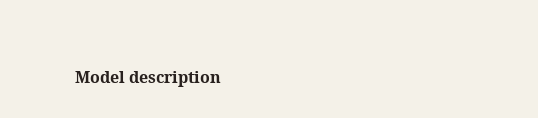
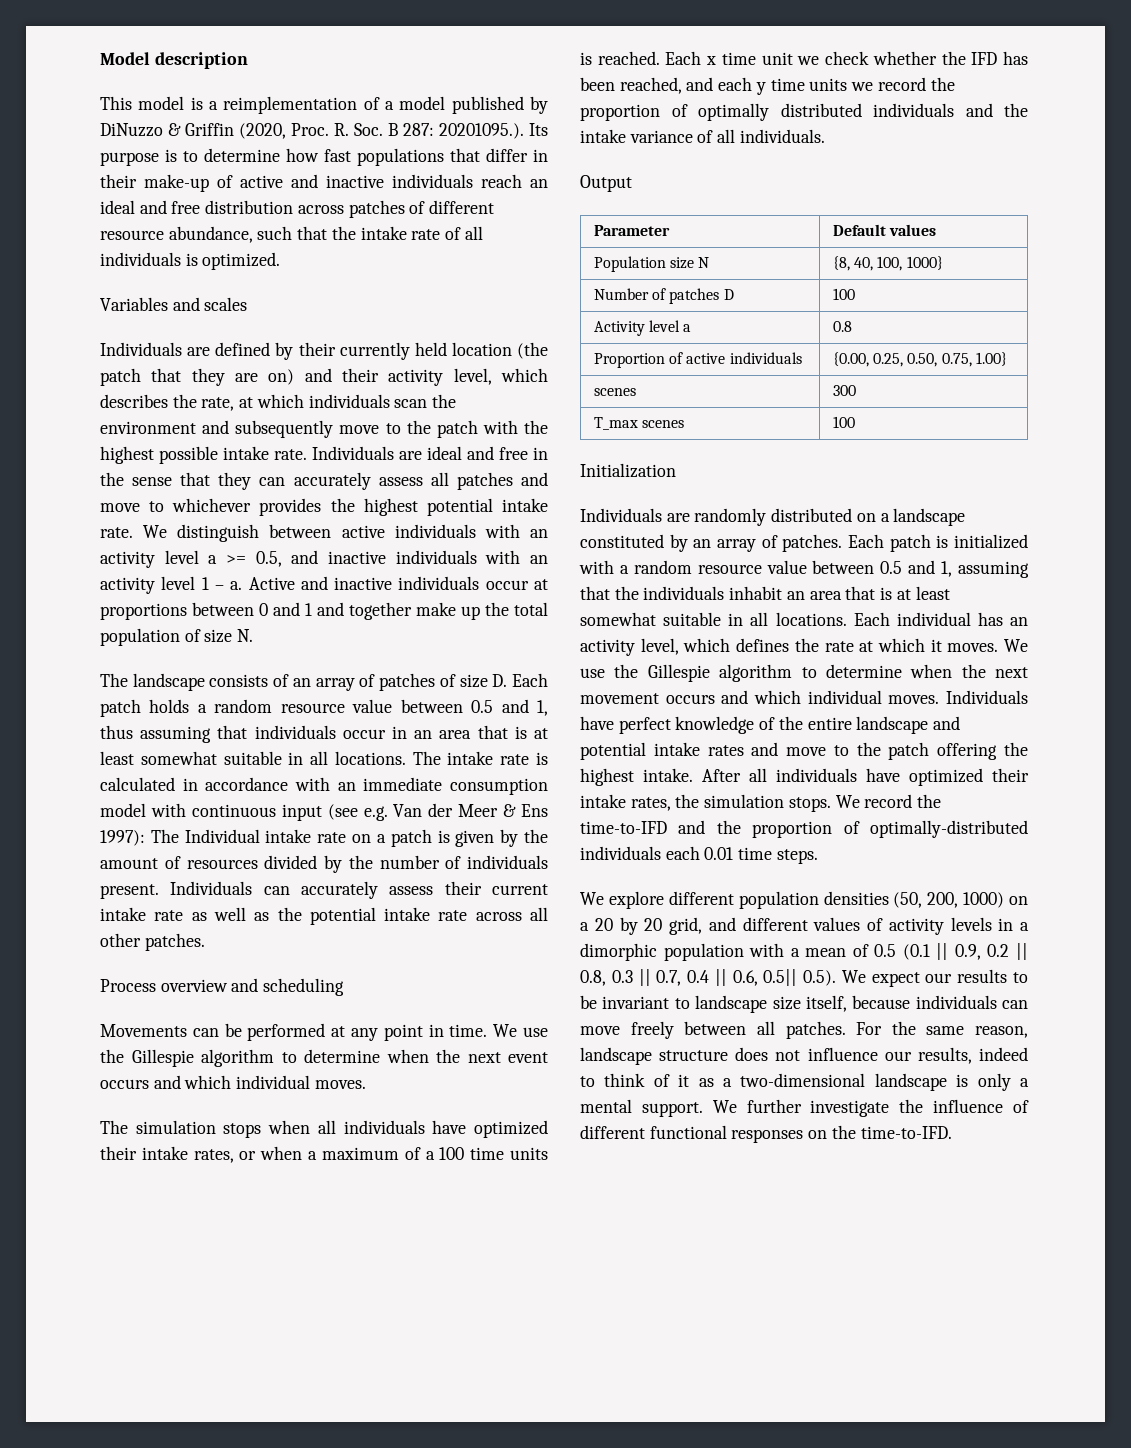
+ This model is a reimplementation of a model published by DiNuzzo & Griffin (2020, Proc. R. Soc. B 287: 20201095.). Its purpose is to determine how fast populations that differ in their make-up of active and inactive individuals reach an ideal and free distribution across patches of different resource abundance, such that the intake rate of all individuals is optimized.
+ Variables and scales
+ Individuals are defined by their currently held location (the patch that they are on) and their activity level, which describes the rate, at which individuals scan the environment and subsequently move to the patch with the highest possible intake rate. Individuals are ideal and free in the sense that they can accurately assess all patches and move to whichever provides the highest potential intake rate. We distinguish between active individuals with an activity level a >= 0.5, and inactive individuals with an activity level 1 – a. Active and inactive individuals occur at proportions between 0 and 1 and together make up the total population of size N.
+ The landscape consists of an array of patches of size D. Each patch holds a random resource value between 0.5 and 1, thus assuming that individuals occur in an area that is at least somewhat suitable in all locations. The intake rate is calculated in accordance with an immediate consumption model with continuous input (see e.g. Van der Meer & Ens 1997): The Individual intake rate on a patch is given by the amount of resources divided by the number of individuals present. Individuals can accurately assess their current intake rate as well as the potential intake rate across all other patches.
+ Process overview and scheduling
+ Movements can be performed at any point in time. We use the Gillespie algorithm to determine when the next event occurs and which individual moves.
+ The simulation stops when all individuals have optimized their intake rates, or when a maximum of a 100 time units is reached. Each x time unit we check whether the IFD has been reached, and each y time units we record the proportion of optimally distributed individuals and the intake variance of all individuals.
+ Output
+ Parameter | Default values
+ Population size N | {8, 40, 100, 1000}
+ Number of patches D | 100
+ Activity level a | 0.8
+ Proportion of active individuals | {0.00, 0.25, 0.50, 0.75, 1.00}
+ scenes | 300
+ T_max scenes | 100
+ Initialization
+ Individuals are randomly distributed on a landscape constituted by an array of patches. Each patch is initialized with a random resource value between 0.5 and 1, assuming that the individuals inhabit an area that is at least somewhat suitable in all locations. Each individual has an activity level, which defines the rate at which it moves. We use the Gillespie algorithm to determine when the next movement occurs and which individual moves. Individuals have perfect knowledge of the entire landscape and potential intake rates and move to the patch offering the highest intake. After all individuals have optimized their intake rates, the simulation stops. We record the time-to-IFD and the proportion of optimally-distributed individuals each 0.01 time steps.
+ We explore different population densities (50, 200, 1000) on a 20 by 20 grid, and different values of activity levels in a dimorphic population with a mean of 0.5 (0.1 || 0.9, 0.2 || 0.8, 0.3 || 0.7, 0.4 || 0.6, 0.5|| 0.5). We expect our results to be invariant to landscape size itself, because individuals can move freely between all patches. For the same reason, landscape structure does not influence our results, indeed to think of it as a two-dimensional landscape is only a mental support. We further investigate the influence of different functional responses on the time-to-IFD.

